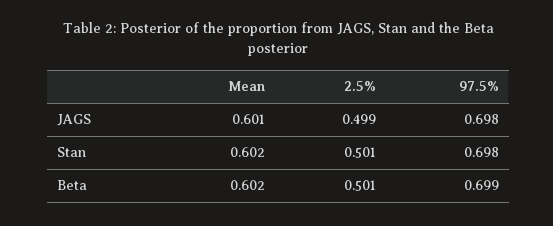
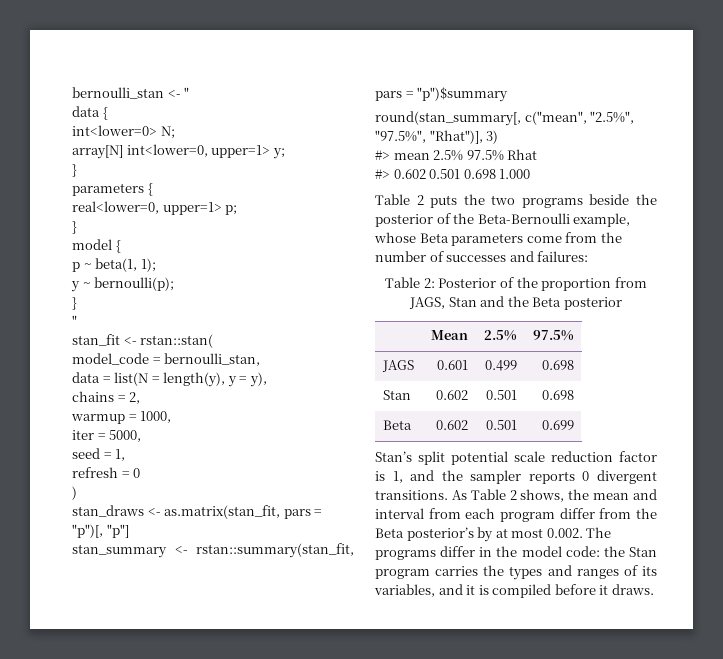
+ bernoulli_stan <- "
+ data {
+ int<lower=0> N;
+ array[N] int<lower=0, upper=1> y;
+ }
+ parameters {
+ real<lower=0, upper=1> p;
+ }
+ model {
+ p ~ beta(1, 1);
+ y ~ bernoulli(p);
+ }
+ "
+ stan_fit <- rstan::stan(
+ model_code = bernoulli_stan,
+ data = list(N = length(y), y = y),
+ chains = 2,
+ warmup = 1000,
+ iter = 5000,
+ seed = 1,
+ refresh = 0
+ )
+ stan_draws <- as.matrix(stan_fit, pars = "p")[, "p"]
+ stan_summary <- rstan::summary(stan_fit, pars = "p")$summary
+ round(stan_summary[, c("mean", "2.5%", "97.5%", "Rhat")], 3)
+ #> mean 2.5% 97.5% Rhat
+ #> 0.602 0.501 0.698 1.000
+ Table 2 puts the two programs beside the posterior of the Beta-Bernoulli example, whose Beta parameters come from the number of successes and failures:
+ Stan’s split potential scale reduction factor is 1, and the sampler reports 0 divergent transitions. As Table 2 shows, the mean and interval from each program differ from the Beta posterior’s by at most 0.002. The programs differ in the model code: the Stan program carries the types and ranges of its variables, and it is compiled before it draws.

